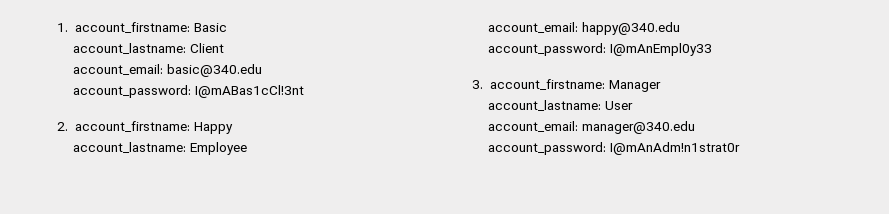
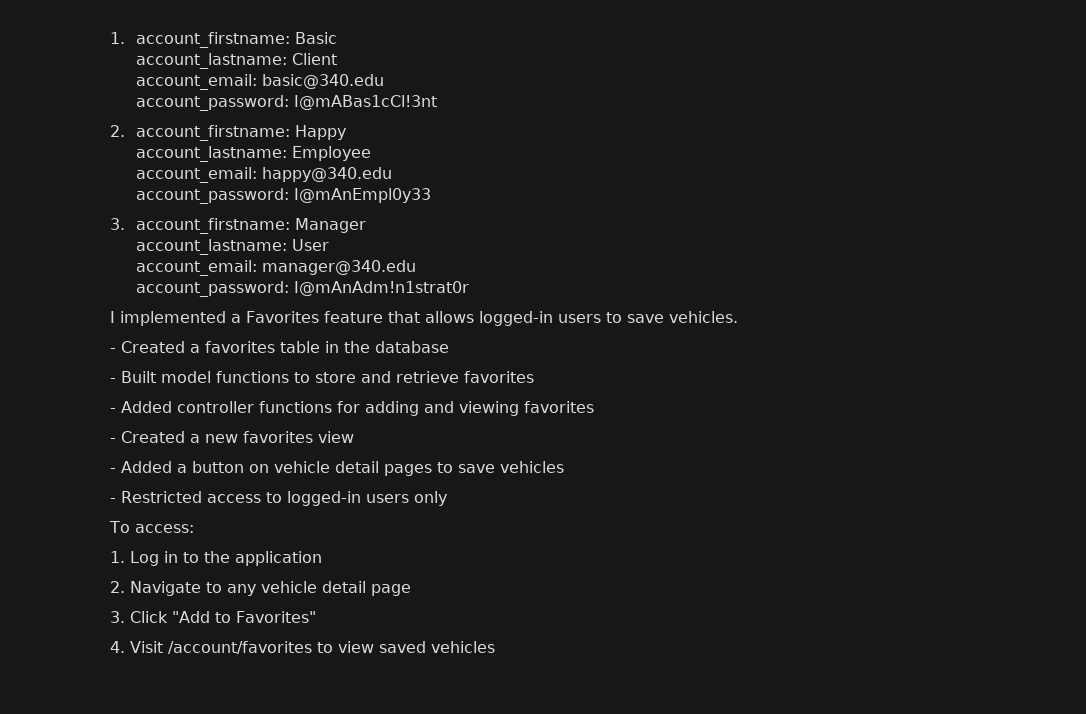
+ I implemented a Favorites feature that allows logged-in users to save vehicles.
+ - Created a favorites table in the database
+ - Built model functions to store and retrieve favorites
+ - Added controller functions for adding and viewing favorites
+ - Created a new favorites view
+ - Added a button on vehicle detail pages to save vehicles
+ - Restricted access to logged-in users only
+ To access:
+ 1. Log in to the application
+ 2. Navigate to any vehicle detail page
+ 3. Click "Add to Favorites"
+ 4. Visit /account/favorites to view saved vehicles

